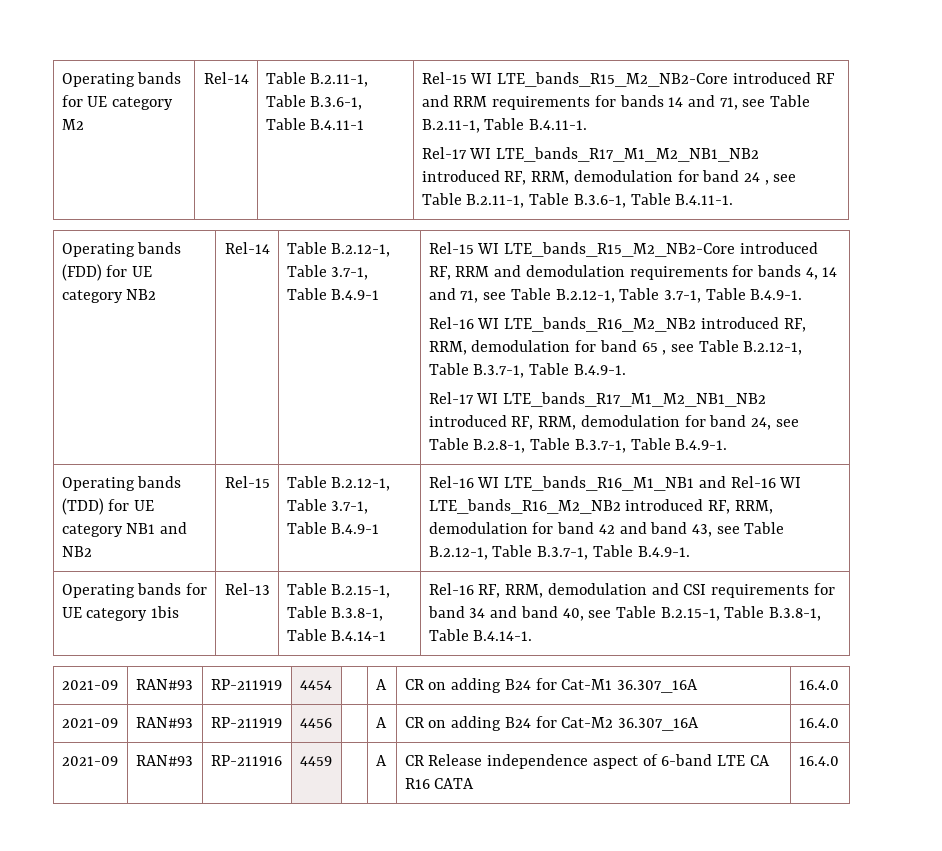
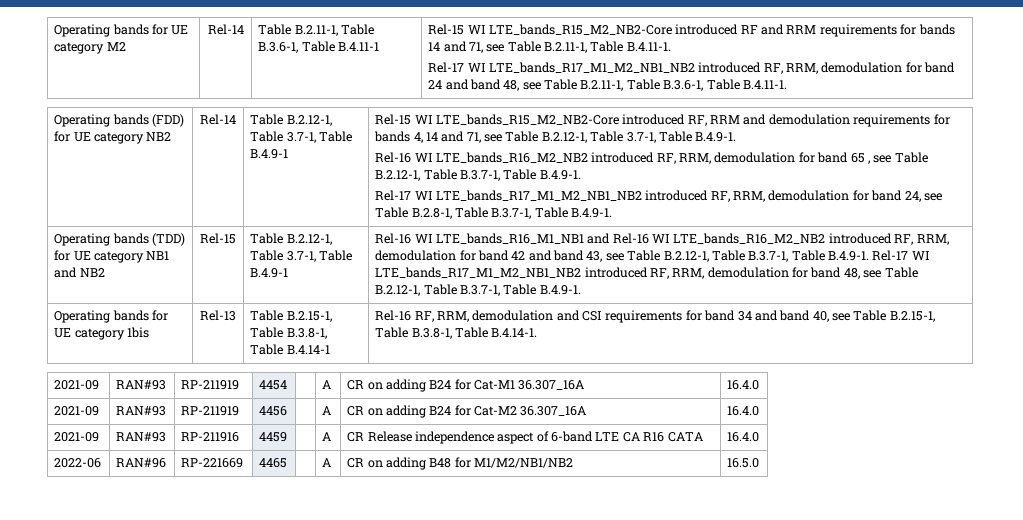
- Rel-17 WI LTE_bands_R17_M1_M2_NB1_NB2 introduced RF, RRM, demodulation for band 24 , see Table B.2.11-1, Table B.3.6-1, Table B.4.11-1.
+ Rel-17 WI LTE_bands_R17_M1_M2_NB1_NB2 introduced RF, RRM, demodulation for band 24 and band 48, see Table B.2.11-1, Table B.3.6-1, Table B.4.11-1.
- Rel-16 WI LTE_bands_R16_M1_NB1 and Rel-16 WI LTE_bands_R16_M2_NB2 introduced RF, RRM, demodulation for band 42 and band 43, see Table B.2.12-1, Table B.3.7-1, Table B.4.9-1.
+ Rel-16 WI LTE_bands_R16_M1_NB1 and Rel-16 WI LTE_bands_R16_M2_NB2 introduced RF, RRM, demodulation for band 42 and band 43, see Table B.2.12-1, Table B.3.7-1, Table B.4.9-1. Rel-17 WI LTE_bands_R17_M1_M2_NB1_NB2 introduced RF, RRM, demodulation for band 48, see Table B.2.12-1, Table B.3.7-1, Table B.4.9-1.
+ 2022-06 | RAN#96 | RP-221669 | 4465 | | A | CR on adding B48 for M1/M2/NB1/NB2 | 16.5.0

